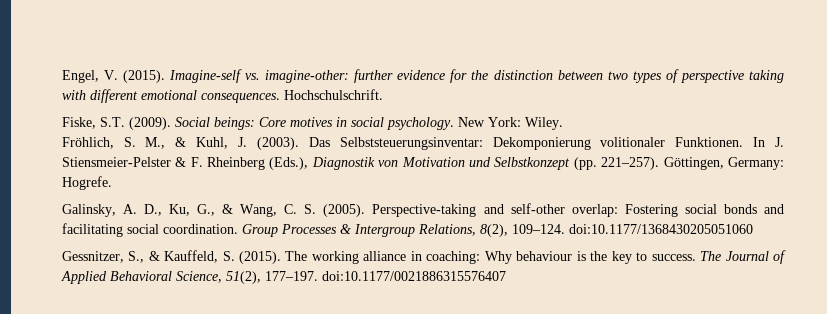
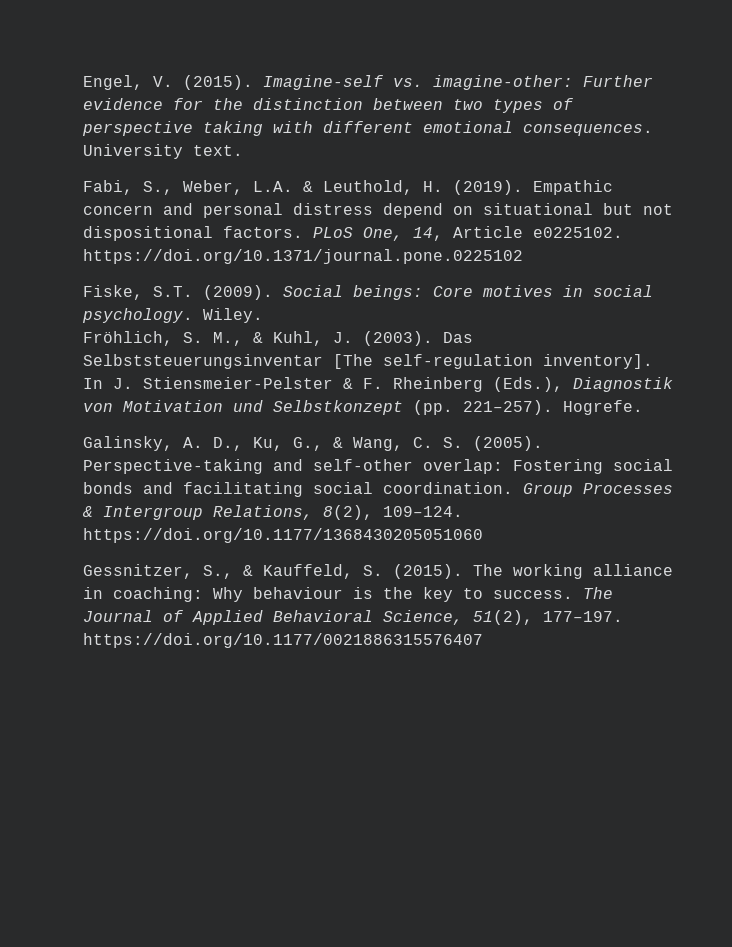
- Imagine-self vs. imagine-other: further evidence for the distinction between two types of perspective taking with different emotional consequences.
+ Imagine-self vs. imagine-other: Further evidence for the distinction between two types of perspective taking with different emotional consequences.
- Hochschulschrift.
+ University text.
+ Fabi, S., Weber, L.A. & Leuthold, H. (2019). Empathic concern and personal distress depend on situational but not dispositional factors. PLoS One, 14, Article e0225102. https://doi.org/10.1371/journal.pone.0225102
- New York: Wiley.
+ Wiley.
- Das Selbststeuerungsinventar: Dekomponierung volitionaler Funktionen.
+ Das Selbststeuerungsinventar [The self-regulation inventory].
- Göttingen, Germany: Hogrefe.
+ Hogrefe.
- Group Processes & Intergroup Relations, 8(2), 109–124. doi:10.1177/1368430205051060
+ Group Processes & Intergroup Relations, 8(2), 109–124. https://doi.org/10.1177/1368430205051060
- The Journal of Applied Behavioral Science, 51(2), 177–197. doi:10.1177/0021886315576407
+ The Journal of Applied Behavioral Science, 51(2), 177–197. https://doi.org/10.1177/0021886315576407

